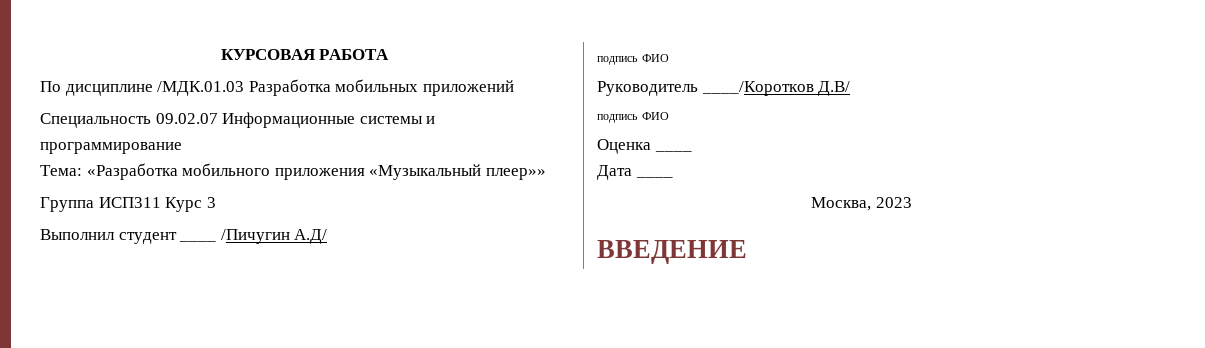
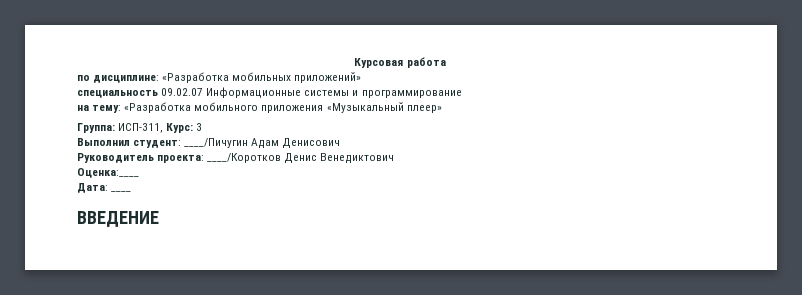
- КУРСОВАЯ РАБОТА
- По дисциплине /МДК.01.03 Разработка мобильных приложений
- Специальность 09.02.07 Информационные системы и программирование
+ Курсовая работа
+ по дисциплине: «Разработка мобильных приложений»
+ специальность 09.02.07 Информационные системы и программирование
- Тема: «Разработка мобильного приложения «Музыкальный плеер»»
- Группа ИСП311 Курс 3
- Выполнил студент ____ /Пичугин А.Д/
- подпись ФИО
- Руководитель ____/Коротков Д.В/
- подпись ФИО
- Оценка ____
- Дата ____
- Москва, 2023
+ на тему: «Разработка мобильного приложения «Музыкальный плеер»
+ Группа: ИСП-311, Курс: 3
+ Выполнил студент: ____/Пичугин Адам Денисович
+ Руководитель проекта: ____/Коротков Денис Венедиктович
+ Оценка:____
+ Дата: ____

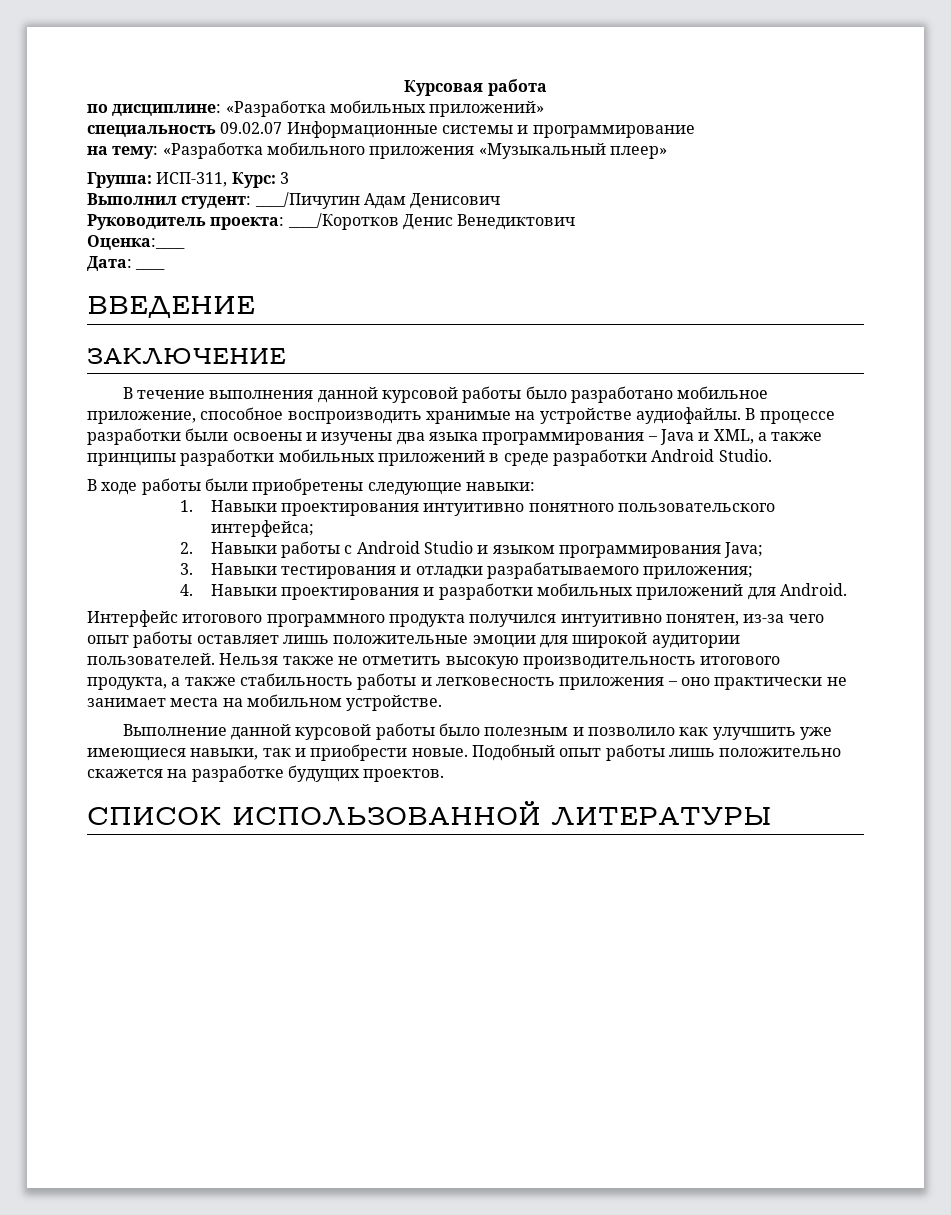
+ ЗАКЛЮЧЕНИЕ
+ В течение выполнения данной курсовой работы было разработано мобильное приложение, способное воспроизводить хранимые на устройстве аудиофайлы. В процессе разработки были освоены и изучены два языка программирования – Java и XML, а также принципы разработки мобильных приложений в среде разработки Android Studio.
+ В ходе работы были приобретены следующие навыки:
+ 1. Навыки проектирования интуитивно понятного пользовательского интерфейса;
+ 2. Навыки работы с Android Studio и языком программирования Java;
+ 3. Навыки тестирования и отладки разрабатываемого приложения;
+ 4. Навыки проектирования и разработки мобильных приложений для Android.
+ Интерфейс итогового программного продукта получился интуитивно понятен, из-за чего опыт работы оставляет лишь положительные эмоции для широкой аудитории пользователей. Нельзя также не отметить высокую производительность итогового продукта, а также стабильность работы и легковесность приложения – оно практически не занимает места на мобильном устройстве.
+ Выполнение данной курсовой работы было полезным и позволило как улучшить уже имеющиеся навыки, так и приобрести новые. Подобный опыт работы лишь положительно скажется на разработке будущих проектов.
+ СПИСОК ИСПОЛЬЗОВАННОЙ ЛИТЕРАТУРЫ

